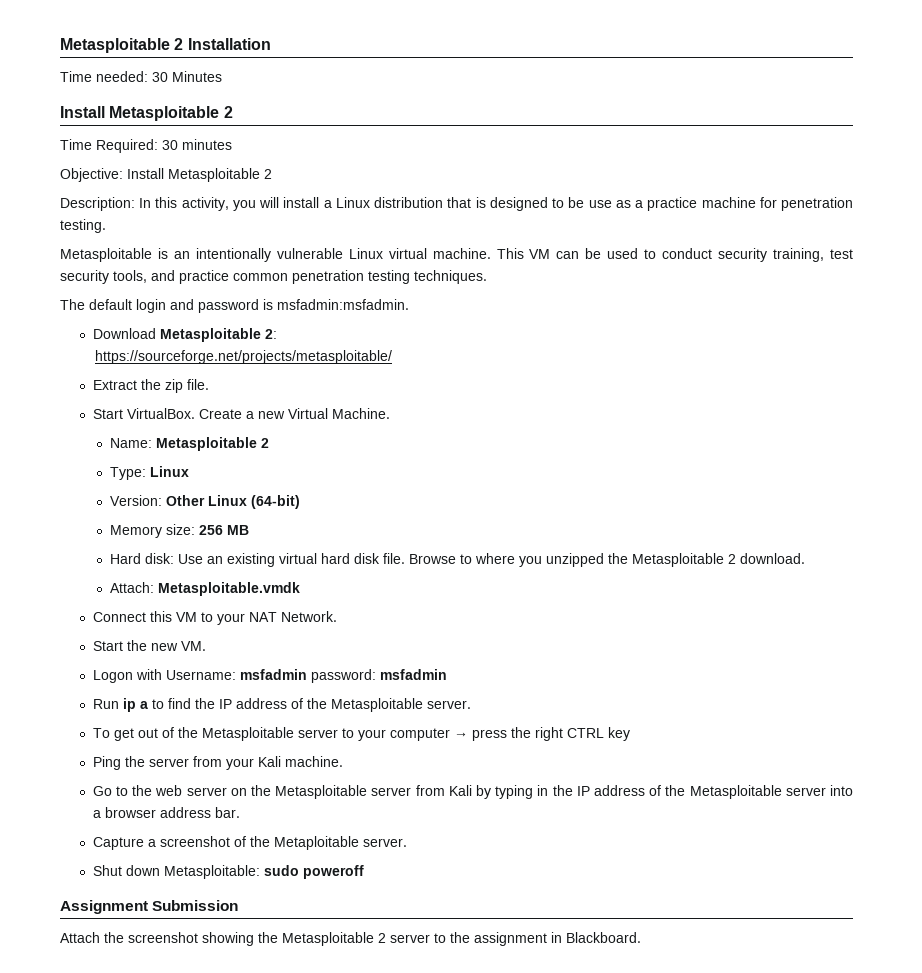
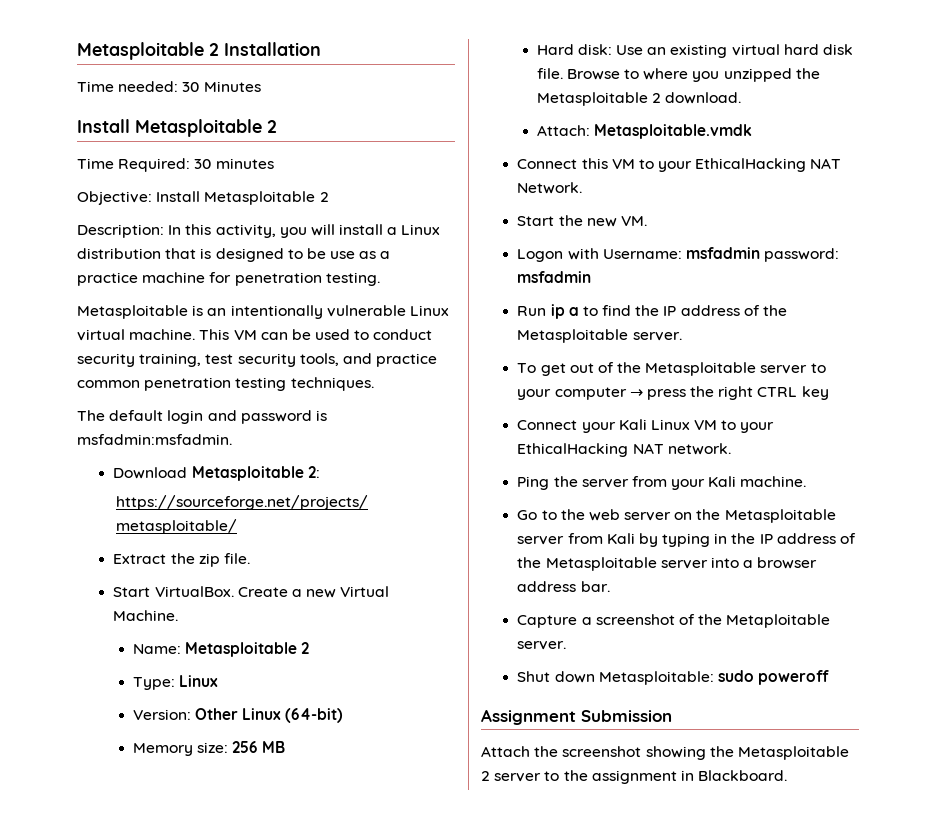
- Connect this VM to your NAT Network.
+ Connect this VM to your EthicalHacking NAT Network.
+ Connect your Kali Linux VM to your EthicalHacking NAT network.

